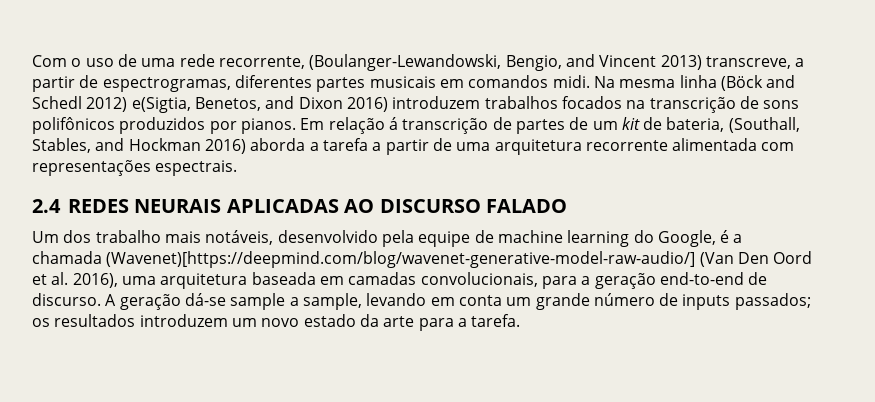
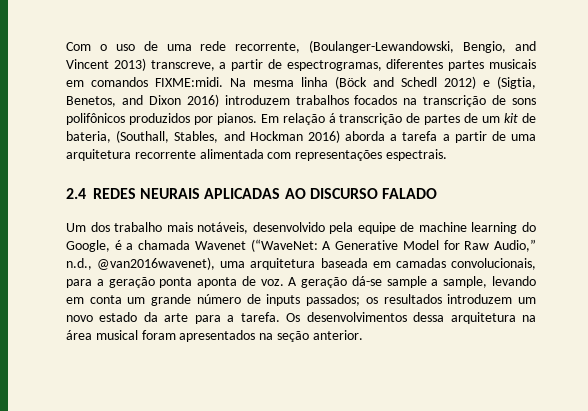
- Com o uso de uma rede recorrente, (Boulanger-Lewandowski, Bengio, and Vincent 2013) transcreve, a partir de espectrogramas, diferentes partes musicais em comandos midi.
+ Com o uso de uma rede recorrente, (Boulanger-Lewandowski, Bengio, and Vincent 2013) transcreve, a partir de espectrogramas, diferentes partes musicais em comandos FIXME:midi.
- Na mesma linha (Böck and Schedl 2012) e(Sigtia, Benetos, and Dixon 2016) introduzem trabalhos focados na transcrição de sons polifônicos produzidos por pianos.
+ Na mesma linha (Böck and Schedl 2012) e (Sigtia, Benetos, and Dixon 2016) introduzem trabalhos focados na transcrição de sons polifônicos produzidos por pianos.
- Um dos trabalho mais notáveis, desenvolvido pela equipe de machine learning do Google, é a chamada (Wavenet)[https://deepmind.com/blog/wavenet-generative-model-raw-audio/] (Van Den Oord et al. 2016), uma arquitetura baseada em camadas convolucionais, para a geração end-to-end de discurso.
+ Um dos trabalho mais notáveis, desenvolvido pela equipe de machine learning do Google, é a chamada Wavenet (“WaveNet: A Generative Model for Raw Audio,” n.d., @van2016wavenet), uma arquitetura baseada em camadas convolucionais, para a geração ponta aponta de voz.
+ Os desenvolvimentos dessa arquitetura na área musical foram apresentados na seção anterior.

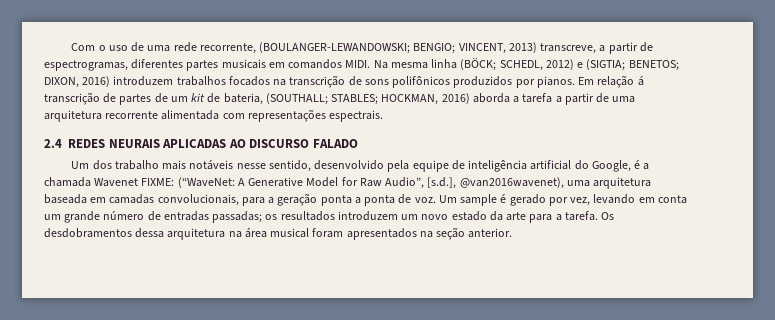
- Com o uso de uma rede recorrente, (Boulanger-Lewandowski, Bengio, and Vincent 2013) transcreve, a partir de espectrogramas, diferentes partes musicais em comandos FIXME:midi.
+ Com o uso de uma rede recorrente, (BOULANGER-LEWANDOWSKI; BENGIO; VINCENT, 2013) transcreve, a partir de espectrogramas, diferentes partes musicais em comandos MIDI.
- Na mesma linha (Böck and Schedl 2012) e (Sigtia, Benetos, and Dixon 2016) introduzem trabalhos focados na transcrição de sons polifônicos produzidos por pianos.
+ Na mesma linha (BÖCK; SCHEDL, 2012) e (SIGTIA; BENETOS; DIXON, 2016) introduzem trabalhos focados na transcrição de sons polifônicos produzidos por pianos.
- Em relação á transcrição de partes de um kit de bateria, (Southall, Stables, and Hockman 2016) aborda a tarefa a partir de uma arquitetura recorrente alimentada com representações espectrais.
+ Em relação á transcrição de partes de um kit de bateria, (SOUTHALL; STABLES; HOCKMAN, 2016) aborda a tarefa a partir de uma arquitetura recorrente alimentada com representações espectrais.
- Um dos trabalho mais notáveis, desenvolvido pela equipe de machine learning do Google, é a chamada Wavenet (“WaveNet: A Generative Model for Raw Audio,” n.d., @van2016wavenet), uma arquitetura baseada em camadas convolucionais, para a geração ponta aponta de voz. A geração dá-se sample a sample, levando em conta um grande número de inputs passados; os resultados introduzem um novo estado da arte para a tarefa.
+ Um dos trabalho mais notáveis nesse sentido, desenvolvido pela equipe de inteligência artificial do Google, é a chamada Wavenet FIXME: (“WaveNet: A Generative Model for Raw Audio”, [s.d.], @van2016wavenet), uma arquitetura baseada em camadas convolucionais, para a geração ponta a ponta de voz. Um sample é gerado por vez, levando em conta um grande número de entradas passadas; os resultados introduzem um novo estado da arte para a tarefa.
- Os desenvolvimentos dessa arquitetura na área musical foram apresentados na seção anterior.
+ Os desdobramentos dessa arquitetura na área musical foram apresentados na seção anterior.

